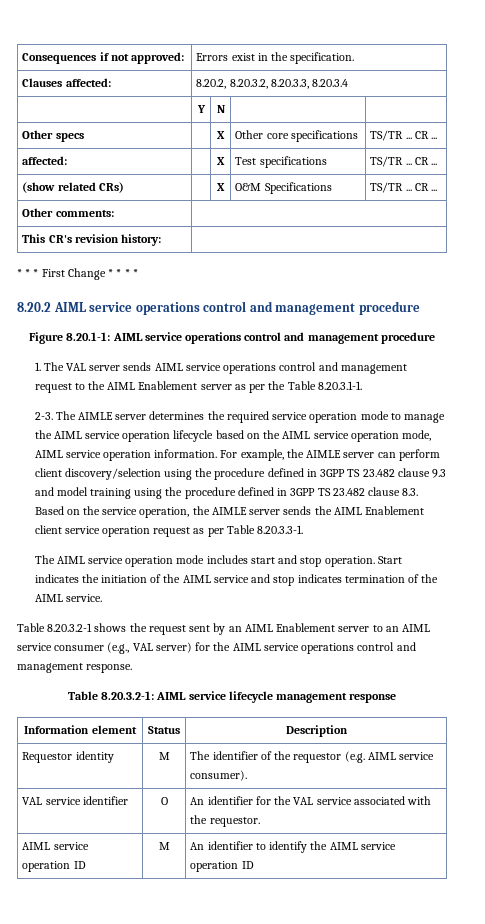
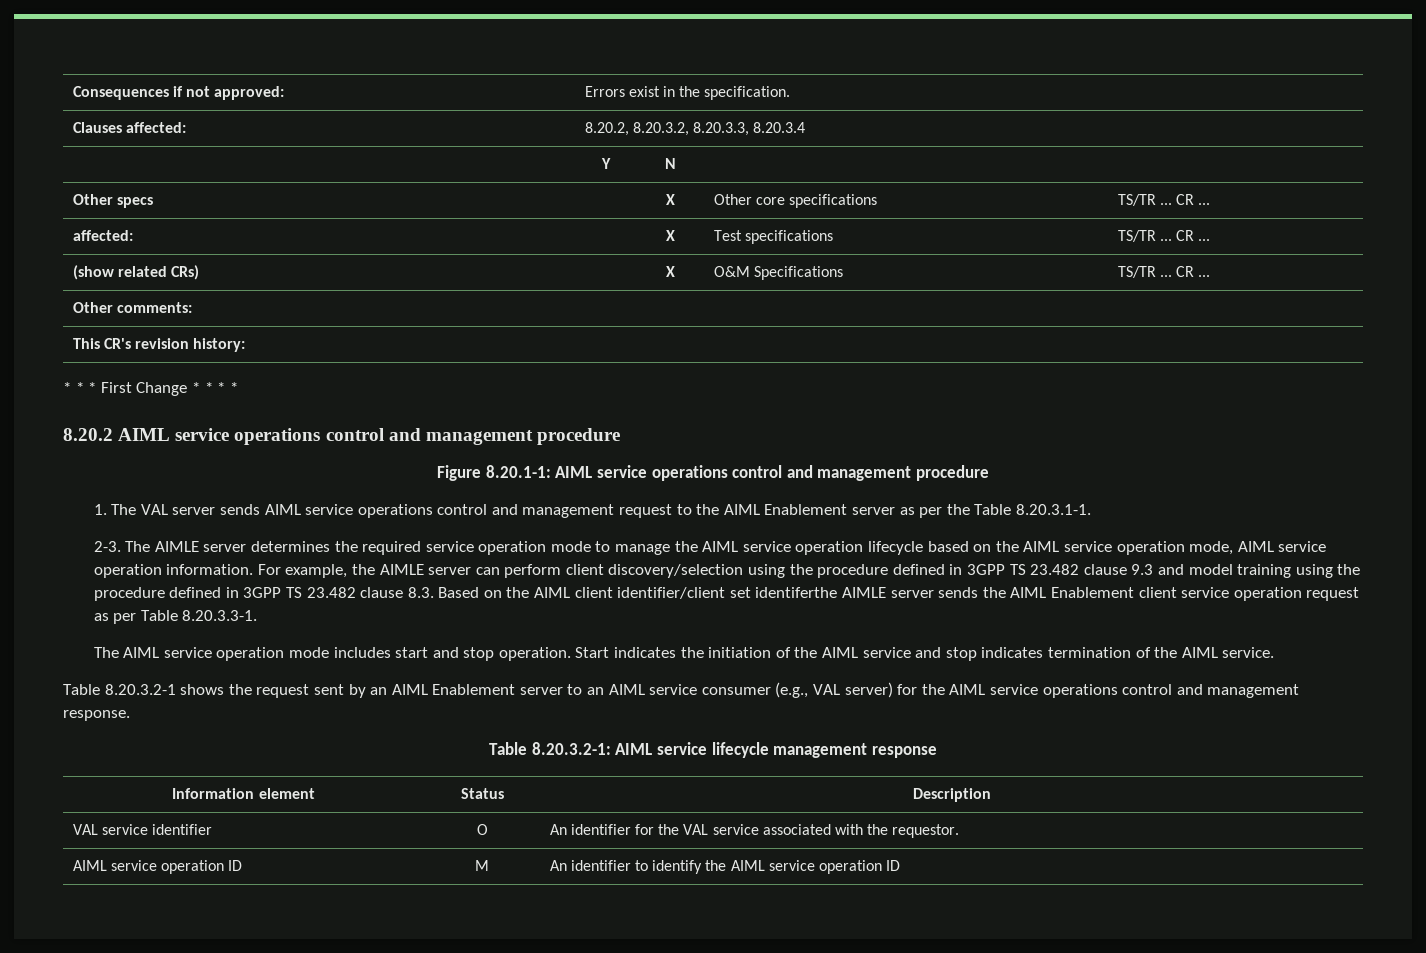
- For example, the AIMLE server can perform client discovery/selection using the procedure defined in 3GPP TS 23.482 clause 9.3 and model training using the procedure defined in 3GPP TS 23.482 clause 8.3. Based on the service operation, the AIMLE server sends the AIML Enablement client service operation request as per Table 8.20.3.3-1.
+ For example, the AIMLE server can perform client discovery/selection using the procedure defined in 3GPP TS 23.482 clause 9.3 and model training using the procedure defined in 3GPP TS 23.482 clause 8.3. Based on the AIML client identifier/client set identiferthe AIMLE server sends the AIML Enablement client service operation request as per Table 8.20.3.3-1.
- Requestor identity | M | The identifier of the requestor (e.g. AIML service consumer).

